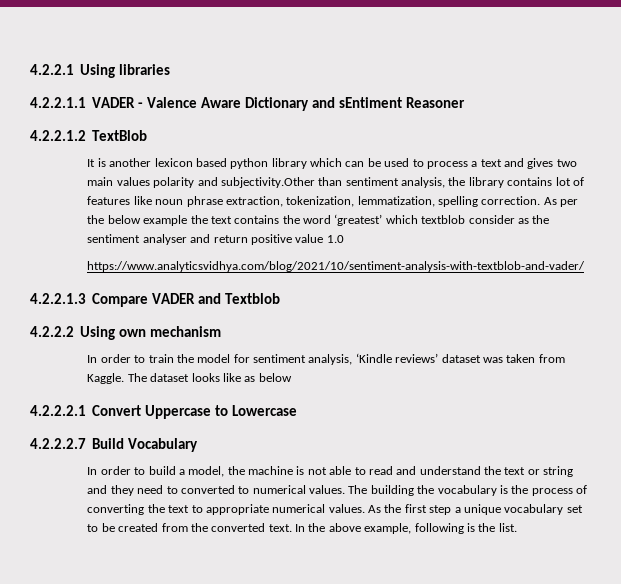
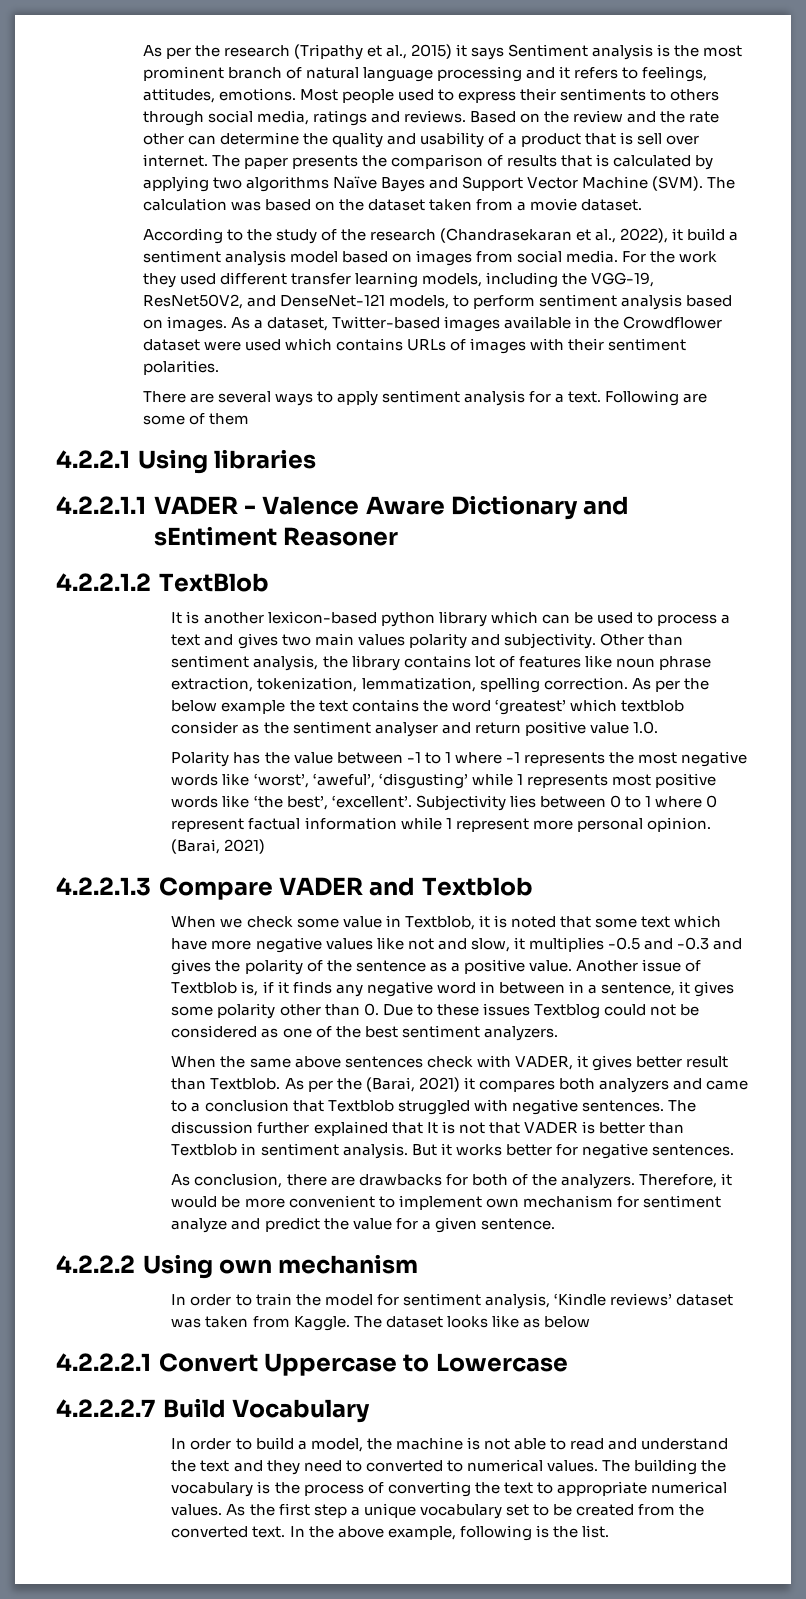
+ As per the research (Tripathy et al., 2015) it says Sentiment analysis is the most prominent branch of natural language processing and it refers to feelings, attitudes, emotions. Most people used to express their sentiments to others through social media, ratings and reviews. Based on the review and the rate other can determine the quality and usability of a product that is sell over internet. The paper presents the comparison of results that is calculated by applying two algorithms Naïve Bayes and Support Vector Machine (SVM). The calculation was based on the dataset taken from a movie dataset.
+ According to the study of the research (Chandrasekaran et al., 2022), it build a sentiment analysis model based on images from social media. For the work they used different transfer learning models, including the VGG-19, ResNet50V2, and DenseNet-121 models, to perform sentiment analysis based on images. As a dataset, Twitter-based images available in the Crowdflower dataset were used which contains URLs of images with their sentiment polarities.
+ There are several ways to apply sentiment analysis for a text. Following are some of them
- It is another lexicon based python library which can be used to process a text and gives two main values polarity and subjectivity.Other than sentiment analysis, the library contains lot of features like noun phrase extraction, tokenization, lemmatization, spelling correction.
+ It is another lexicon-based python library which can be used to process a text and gives two main values polarity and subjectivity. Other than sentiment analysis, the library contains lot of features like noun phrase extraction, tokenization, lemmatization, spelling correction.
- As per the below example the text contains the word ‘greatest’ which textblob consider as the sentiment analyser and return positive value 1.0
- https://www.analyticsvidhya.com/blog/2021/10/sentiment-analysis-with-textblob-and-vader/
+ As per the below example the text contains the word ‘greatest’ which textblob consider as the sentiment analyser and return positive value 1.0.
+ Polarity has the value between -1 to 1 where -1 represents the most negative words like ‘worst’, ‘aweful’, ‘disgusting’ while 1 represents most positive words like ‘the best’, ‘excellent’. Subjectivity lies between 0 to 1 where 0 represent factual information while 1 represent more personal opinion. (Barai, 2021)
+ When we check some value in Textblob, it is noted that some text which have more negative values like not and slow, it multiplies -0.5 and -0.3 and gives the polarity of the sentence as a positive value. Another issue of Textblob is, if it finds any negative word in between in a sentence, it gives some polarity other than 0. Due to these issues Textblog could not be considered as one of the best sentiment analyzers.
+ When the same above sentences check with VADER, it gives better result than Textblob. As per the (Barai, 2021) it compares both analyzers and came to a conclusion that Textblob struggled with negative sentences. The discussion further explained that It is not that VADER is better than Textblob in sentiment analysis. But it works better for negative sentences.
+ As conclusion, there are drawbacks for both of the analyzers. Therefore, it would be more convenient to implement own mechanism for sentiment analyze and predict the value for a given sentence.
- In order to build a model, the machine is not able to read and understand the text or string and they need to converted to numerical values.
+ In order to build a model, the machine is not able to read and understand the text and they need to converted to numerical values.

